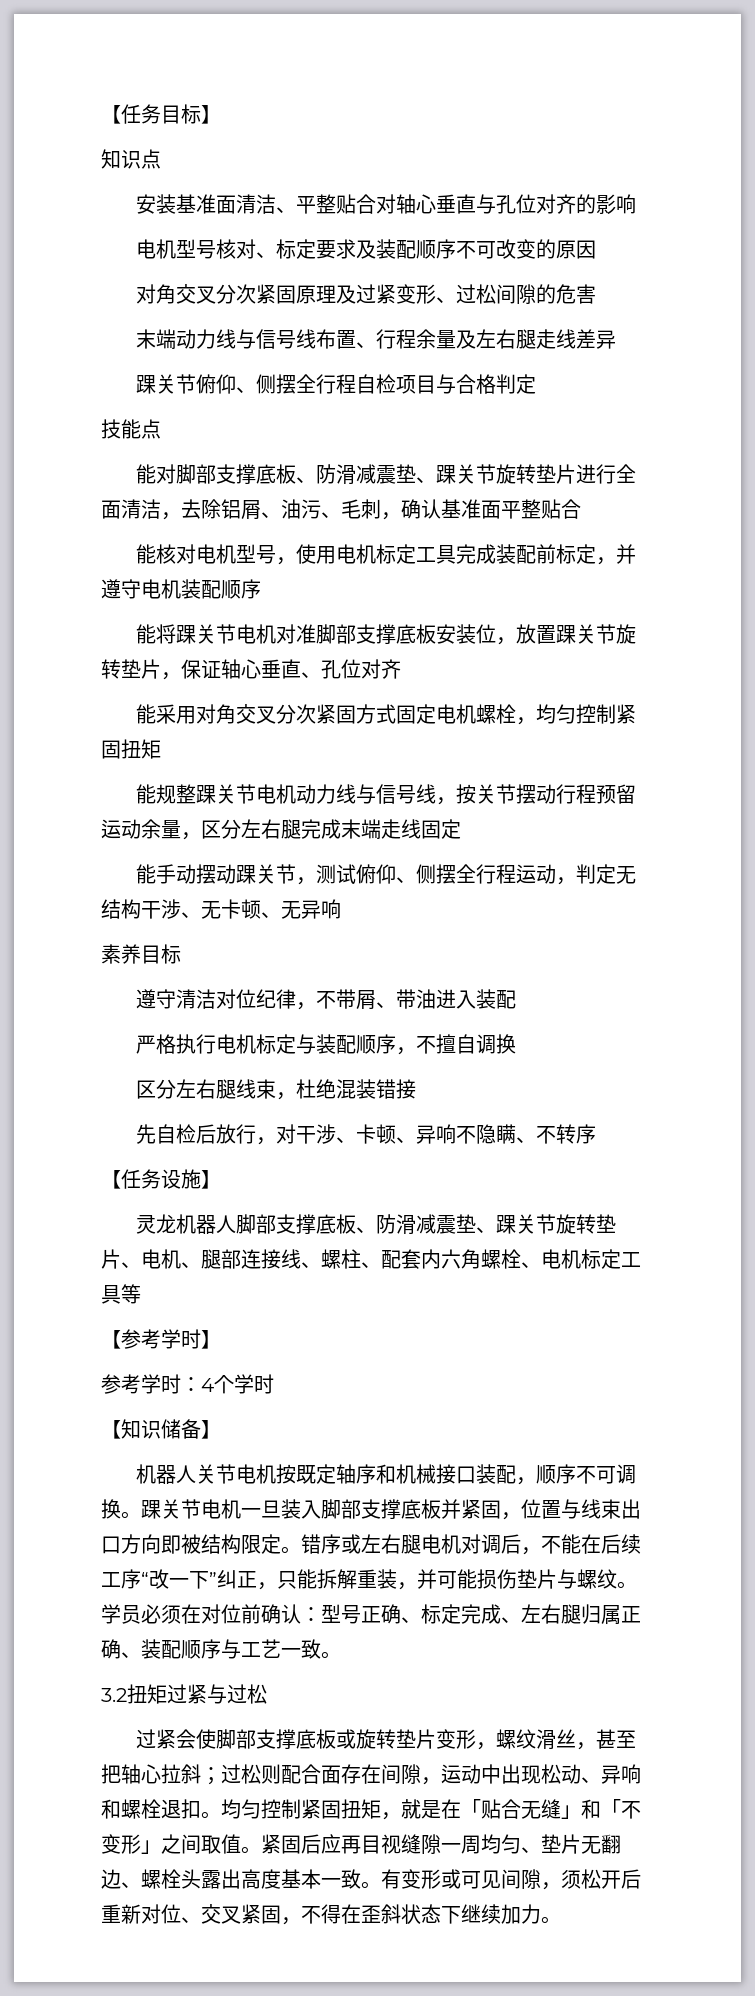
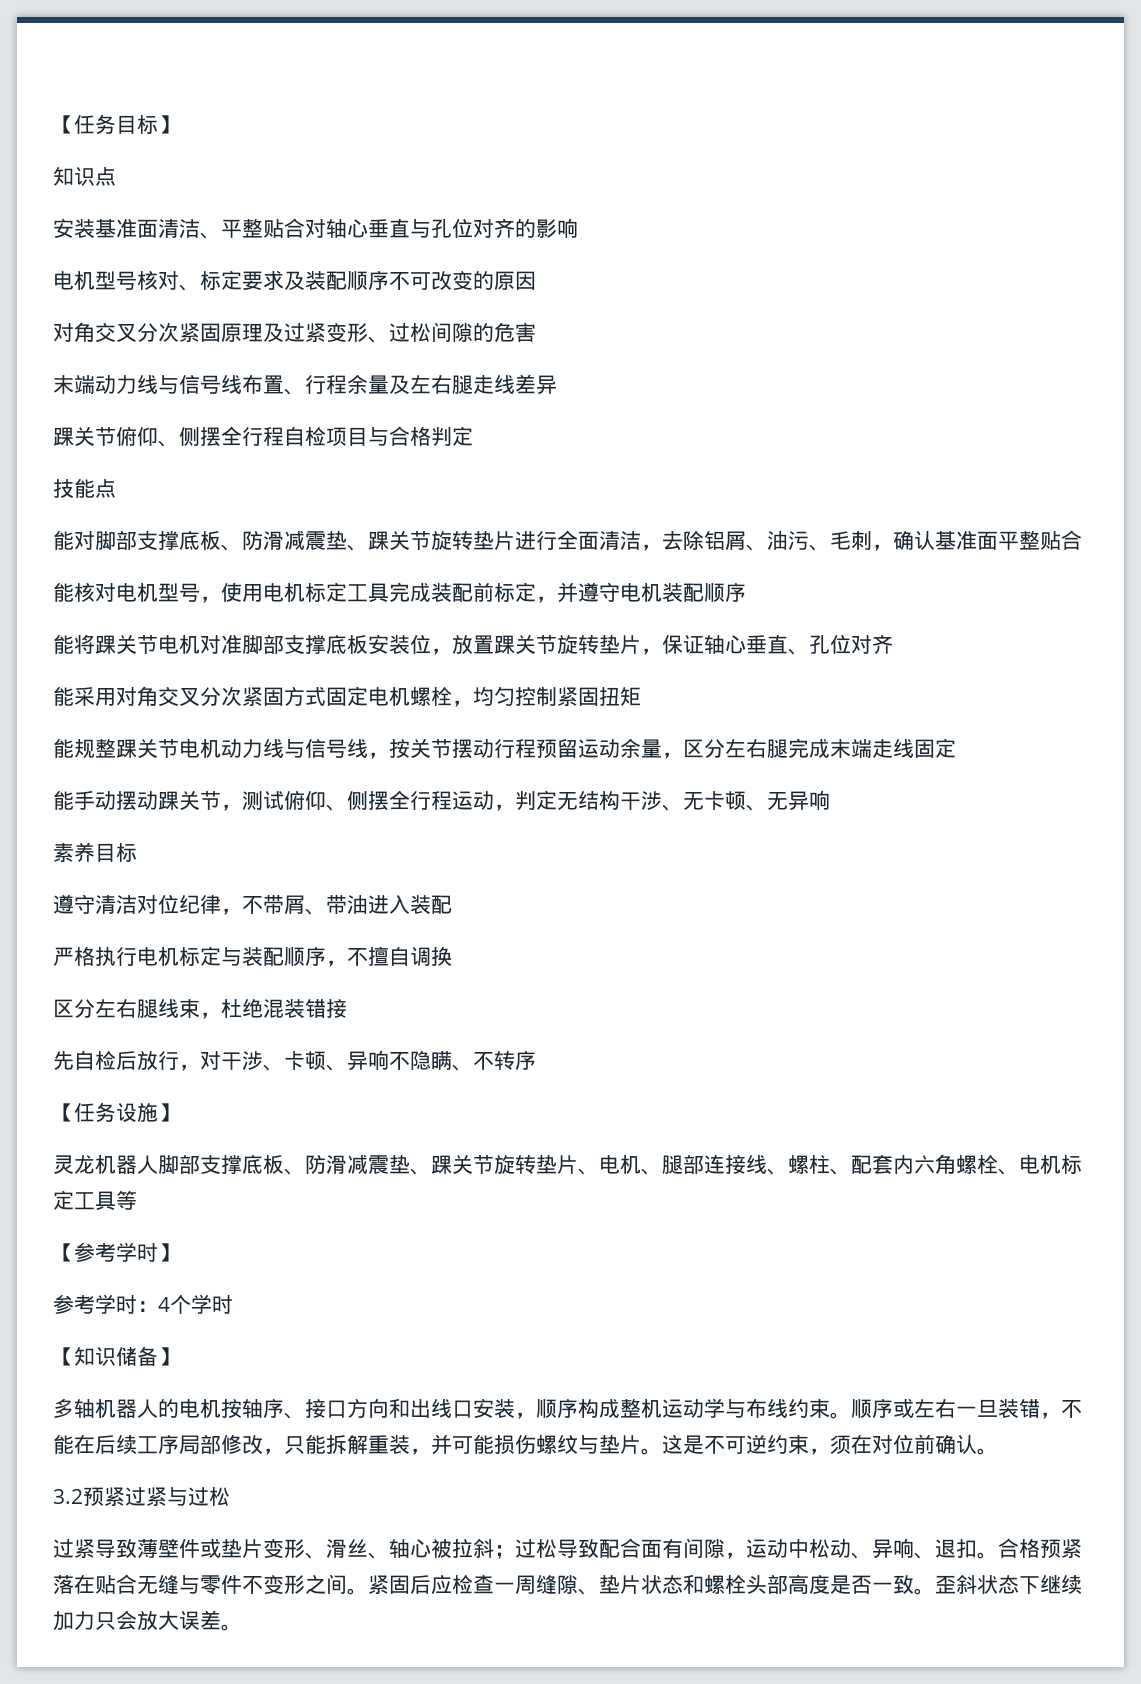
- 机器人关节电机按既定轴序和机械接口装配，顺序不可调换。踝关节电机一旦装入脚部支撑底板并紧固，位置与线束出口方向即被结构限定。错序或左右腿电机对调后，不能在后续工序“改一下”纠正，只能拆解重装，并可能损伤垫片与螺纹。学员必须在对位前确认：型号正确、标定完成、左右腿归属正确、装配顺序与工艺一致。
+ 多轴机器人的电机按轴序、接口方向和出线口安装，顺序构成整机运动学与布线约束。顺序或左右一旦装错，不能在后续工序局部修改，只能拆解重装，并可能损伤螺纹与垫片。这是不可逆约束，须在对位前确认。
- 3.2扭矩过紧与过松
+ 3.2预紧过紧与过松
- 过紧会使脚部支撑底板或旋转垫片变形，螺纹滑丝，甚至把轴心拉斜；过松则配合面存在间隙，运动中出现松动、异响和螺栓退扣。均匀控制紧固扭矩，就是在「贴合无缝」和「不变形」之间取值。紧固后应再目视缝隙一周均匀、垫片无翻边、螺栓头露出高度基本一致。有变形或可见间隙，须松开后重新对位、交叉紧固，不得在歪斜状态下继续加力。
+ 过紧导致薄壁件或垫片变形、滑丝、轴心被拉斜；过松导致配合面有间隙，运动中松动、异响、退扣。合格预紧落在贴合无缝与零件不变形之间。紧固后应检查一周缝隙、垫片状态和螺栓头部高度是否一致。歪斜状态下继续加力只会放大误差。

